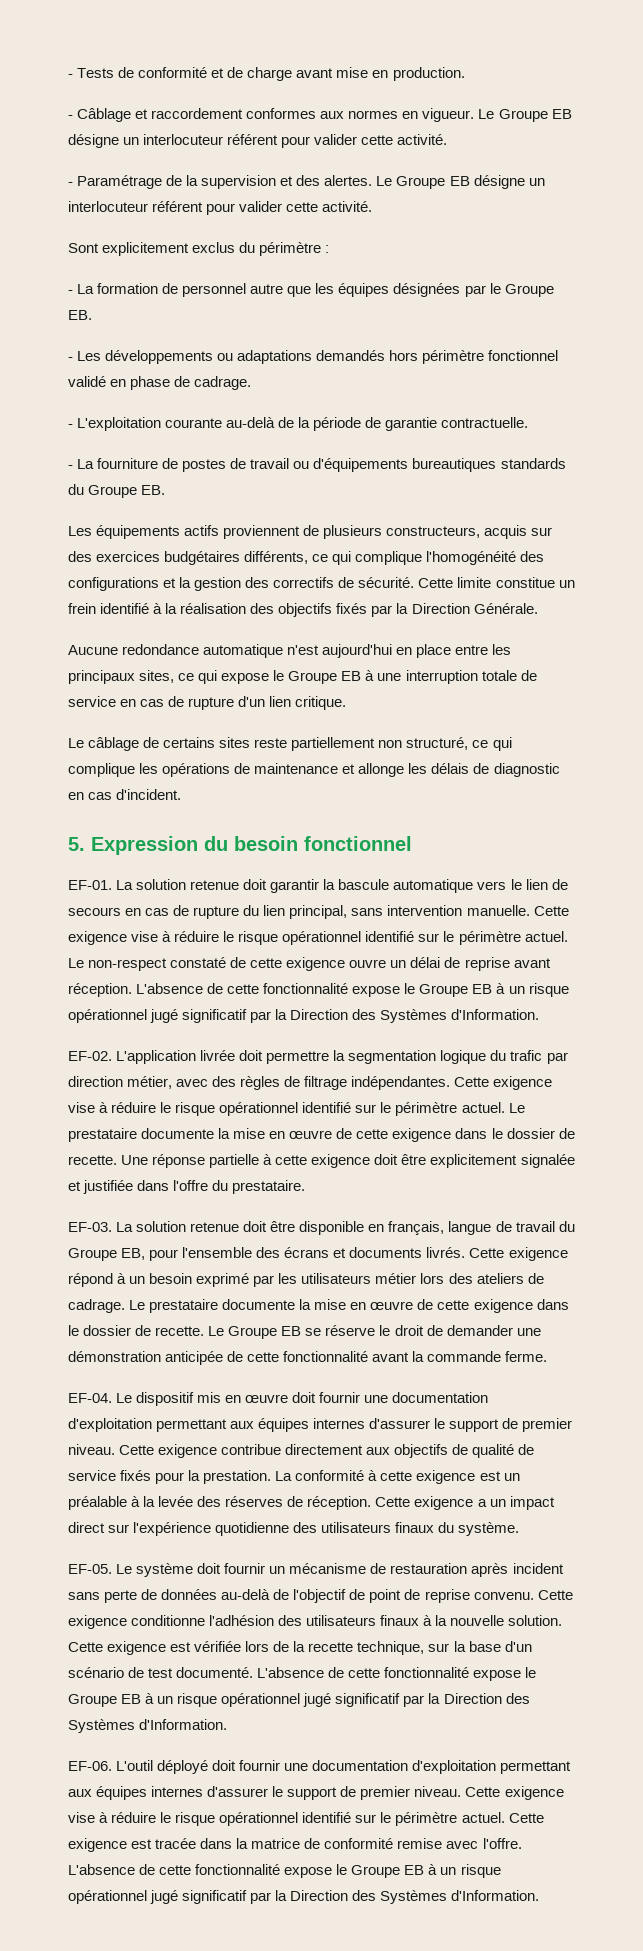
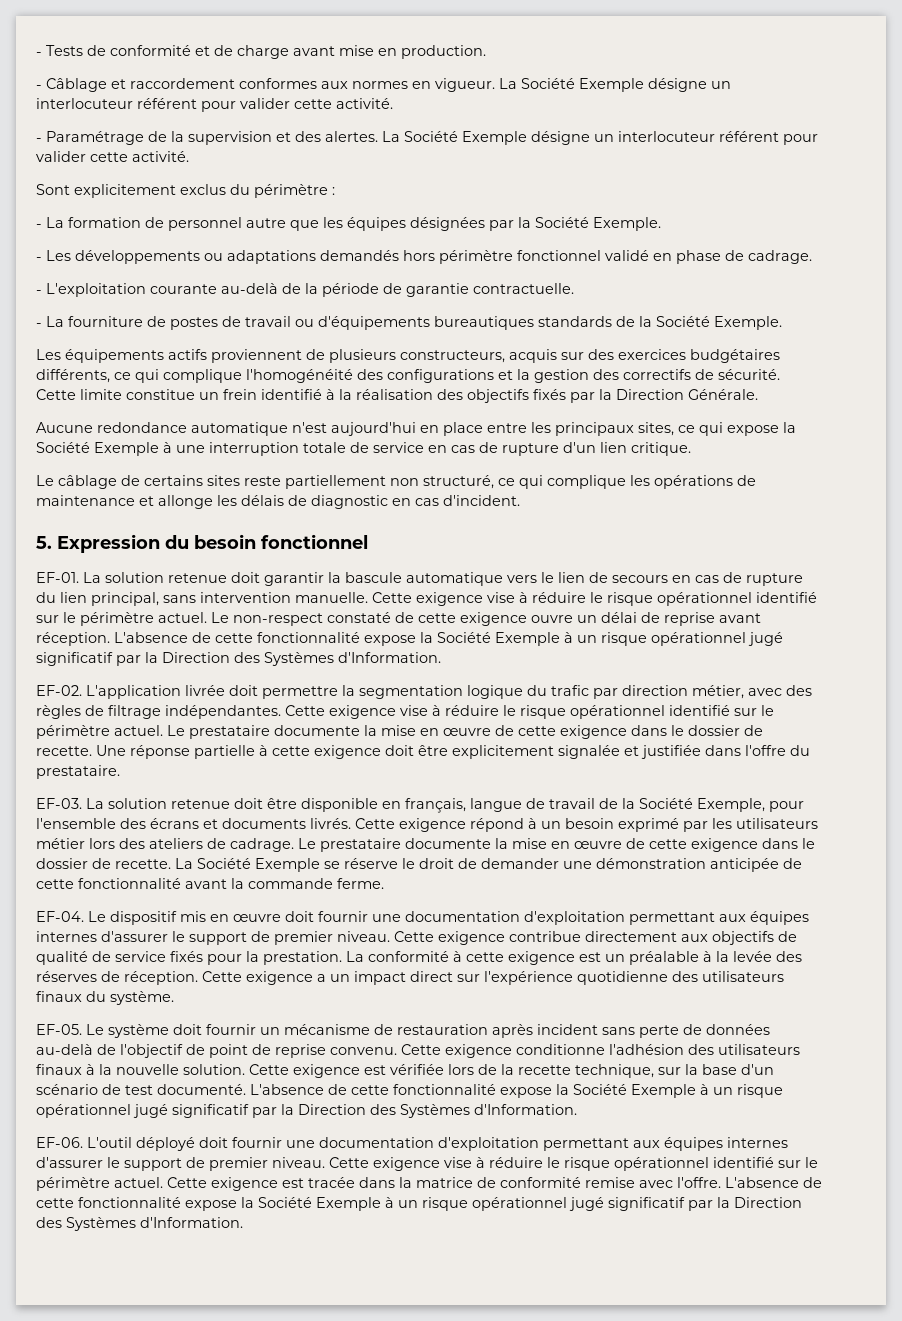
- - Câblage et raccordement conformes aux normes en vigueur. Le Groupe EB désigne un interlocuteur référent pour valider cette activité.
+ - Câblage et raccordement conformes aux normes en vigueur. La Société Exemple désigne un interlocuteur référent pour valider cette activité.
- - Paramétrage de la supervision et des alertes. Le Groupe EB désigne un interlocuteur référent pour valider cette activité.
+ - Paramétrage de la supervision et des alertes. La Société Exemple désigne un interlocuteur référent pour valider cette activité.
- - La formation de personnel autre que les équipes désignées par le Groupe EB.
+ - La formation de personnel autre que les équipes désignées par la Société Exemple.
- - La fourniture de postes de travail ou d'équipements bureautiques standards du Groupe EB.
+ - La fourniture de postes de travail ou d'équipements bureautiques standards de la Société Exemple.
- Aucune redondance automatique n'est aujourd'hui en place entre les principaux sites, ce qui expose le Groupe EB à une interruption totale de service en cas de rupture d'un lien critique.
+ Aucune redondance automatique n'est aujourd'hui en place entre les principaux sites, ce qui expose la Société Exemple à une interruption totale de service en cas de rupture d'un lien critique.
- Le non-respect constaté de cette exigence ouvre un délai de reprise avant réception. L'absence de cette fonctionnalité expose le Groupe EB à un risque opérationnel jugé significatif par la Direction des Systèmes d'Information.
+ Le non-respect constaté de cette exigence ouvre un délai de reprise avant réception. L'absence de cette fonctionnalité expose la Société Exemple à un risque opérationnel jugé significatif par la Direction des Systèmes d'Information.
- La solution retenue doit être disponible en français, langue de travail du Groupe EB, pour l'ensemble des écrans et documents livrés.
+ La solution retenue doit être disponible en français, langue de travail de la Société Exemple, pour l'ensemble des écrans et documents livrés.
- Le Groupe EB se réserve le droit de demander une démonstration anticipée de cette fonctionnalité avant la commande ferme.
+ La Société Exemple se réserve le droit de demander une démonstration anticipée de cette fonctionnalité avant la commande ferme.
- Cette exigence est vérifiée lors de la recette technique, sur la base d'un scénario de test documenté. L'absence de cette fonctionnalité expose le Groupe EB à un risque opérationnel jugé significatif par la Direction des Systèmes d'Information.
+ Cette exigence est vérifiée lors de la recette technique, sur la base d'un scénario de test documenté. L'absence de cette fonctionnalité expose la Société Exemple à un risque opérationnel jugé significatif par la Direction des Systèmes d'Information.
- Cette exigence est tracée dans la matrice de conformité remise avec l'offre. L'absence de cette fonctionnalité expose le Groupe EB à un risque opérationnel jugé significatif par la Direction des Systèmes d'Information.
+ Cette exigence est tracée dans la matrice de conformité remise avec l'offre. L'absence de cette fonctionnalité expose la Société Exemple à un risque opérationnel jugé significatif par la Direction des Systèmes d'Information.

